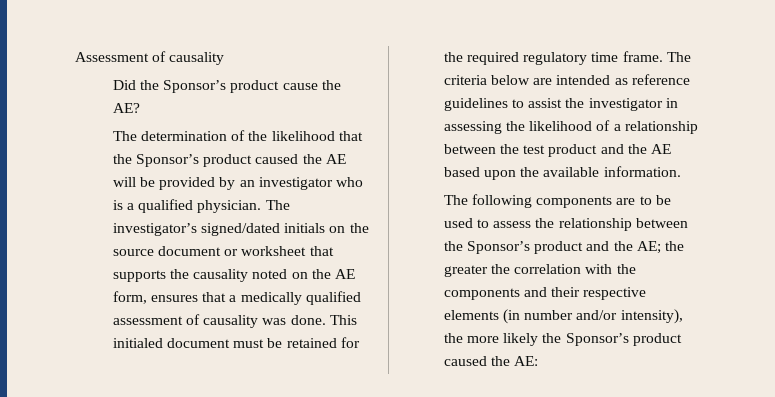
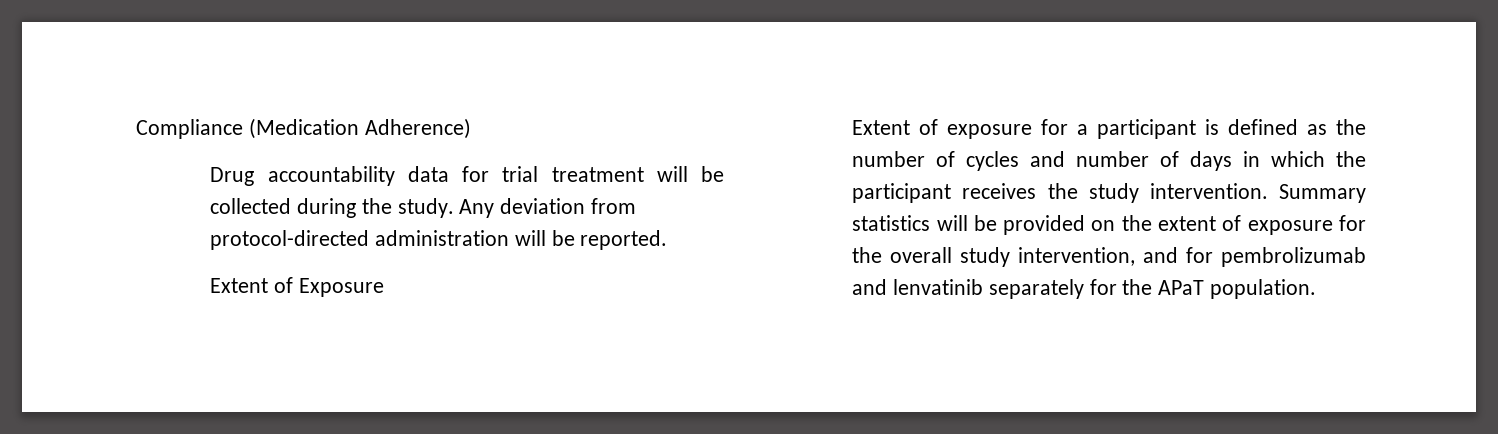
- Assessment of causality
- Did the Sponsor’s product cause the AE?
- The determination of the likelihood that the Sponsor’s product caused the AE will be provided by an investigator who is a qualified physician. The investigator’s signed/dated initials on the source document or worksheet that supports the causality noted on the AE form, ensures that a medically qualified assessment of causality was done. This initialed document must be retained for the required regulatory time frame. The criteria below are intended as reference guidelines to assist the investigator in assessing the likelihood of a relationship between the test product and the AE based upon the available information.
- The following components are to be used to assess the relationship between the Sponsor’s product and the AE; the greater the correlation with the components and their respective elements (in number and/or intensity), the more likely the Sponsor’s product caused the AE:
+ Compliance (Medication Adherence)
+ Drug accountability data for trial treatment will be collected during the study. Any deviation from protocol-directed administration will be reported.
+ Extent of Exposure
+ Extent of exposure for a participant is defined as the number of cycles and number of days in which the participant receives the study intervention. Summary statistics will be provided on the extent of exposure for the overall study intervention, and for pembrolizumab and lenvatinib separately for the APaT population.

